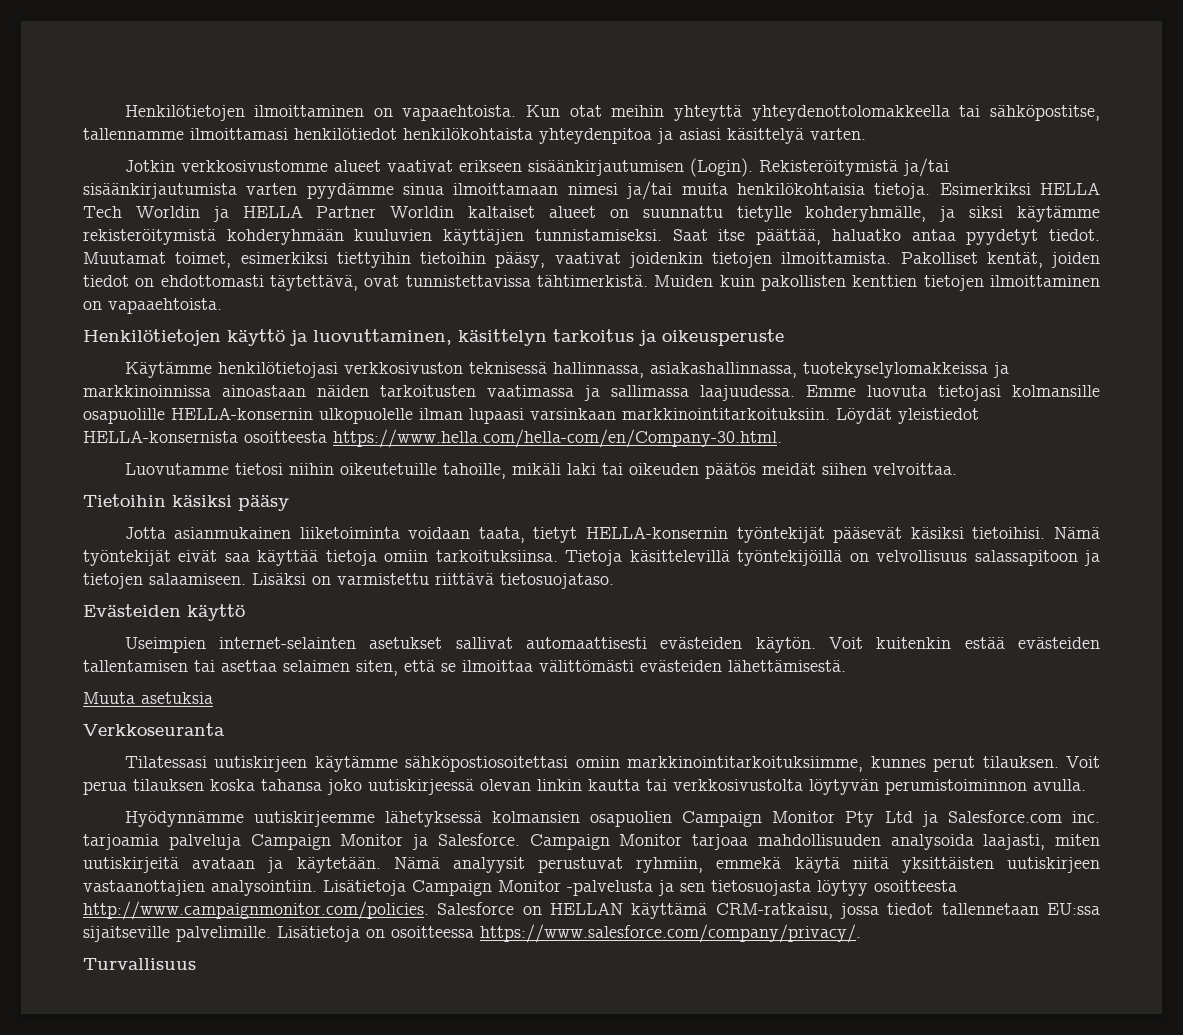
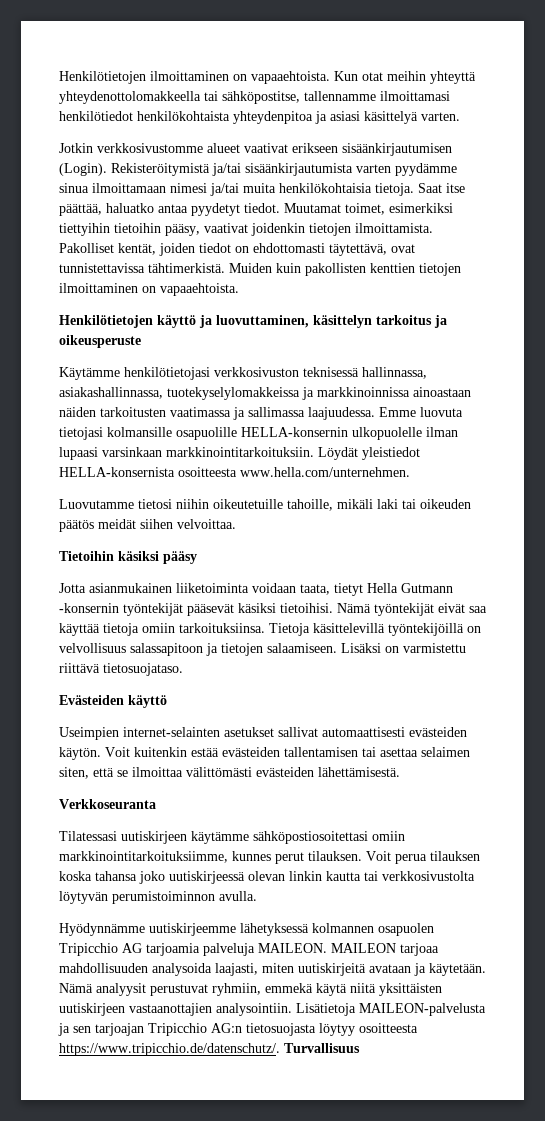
- Esimerkiksi HELLA Tech Worldin ja HELLA Partner Worldin kaltaiset alueet on suunnattu tietylle kohderyhmälle, ja siksi käytämme rekisteröitymistä kohderyhmään kuuluvien käyttäjien tunnistamiseksi.
- Löydät yleistiedot HELLA-konsernista osoitteesta https://www.hella.com/hella-com/en/Company-30.html.
+ Löydät yleistiedot HELLA-konsernista osoitteesta www.hella.com/unternehmen.
- Jotta asianmukainen liiketoiminta voidaan taata, tietyt HELLA-konsernin työntekijät pääsevät käsiksi tietoihisi.
+ Jotta asianmukainen liiketoiminta voidaan taata, tietyt Hella Gutmann -konsernin työntekijät pääsevät käsiksi tietoihisi.
- Muuta asetuksia
- Hyödynnämme uutiskirjeemme lähetyksessä kolmansien osapuolien Campaign Monitor Pty Ltd ja Salesforce.com inc. tarjoamia palveluja Campaign Monitor ja Salesforce. Campaign Monitor tarjoaa mahdollisuuden analysoida laajasti, miten uutiskirjeitä avataan ja käytetään.
+ Hyödynnämme uutiskirjeemme lähetyksessä kolmannen osapuolen Tripicchio AG tarjoamia palveluja MAILEON. MAILEON tarjoaa mahdollisuuden analysoida laajasti, miten uutiskirjeitä avataan ja käytetään.
- Lisätietoja Campaign Monitor -palvelusta ja sen tietosuojasta löytyy osoitteesta http://www.campaignmonitor.com/policies. Salesforce on HELLAN käyttämä CRM-ratkaisu, jossa tiedot tallennetaan EU:ssa sijaitseville palvelimille. Lisätietoja on osoitteessa https://www.salesforce.com/company/privacy/.
- Turvallisuus
+ Lisätietoja MAILEON-palvelusta ja sen tarjoajan Tripicchio AG:n tietosuojasta löytyy osoitteesta https://www.tripicchio.de/datenschutz/. Turvallisuus

